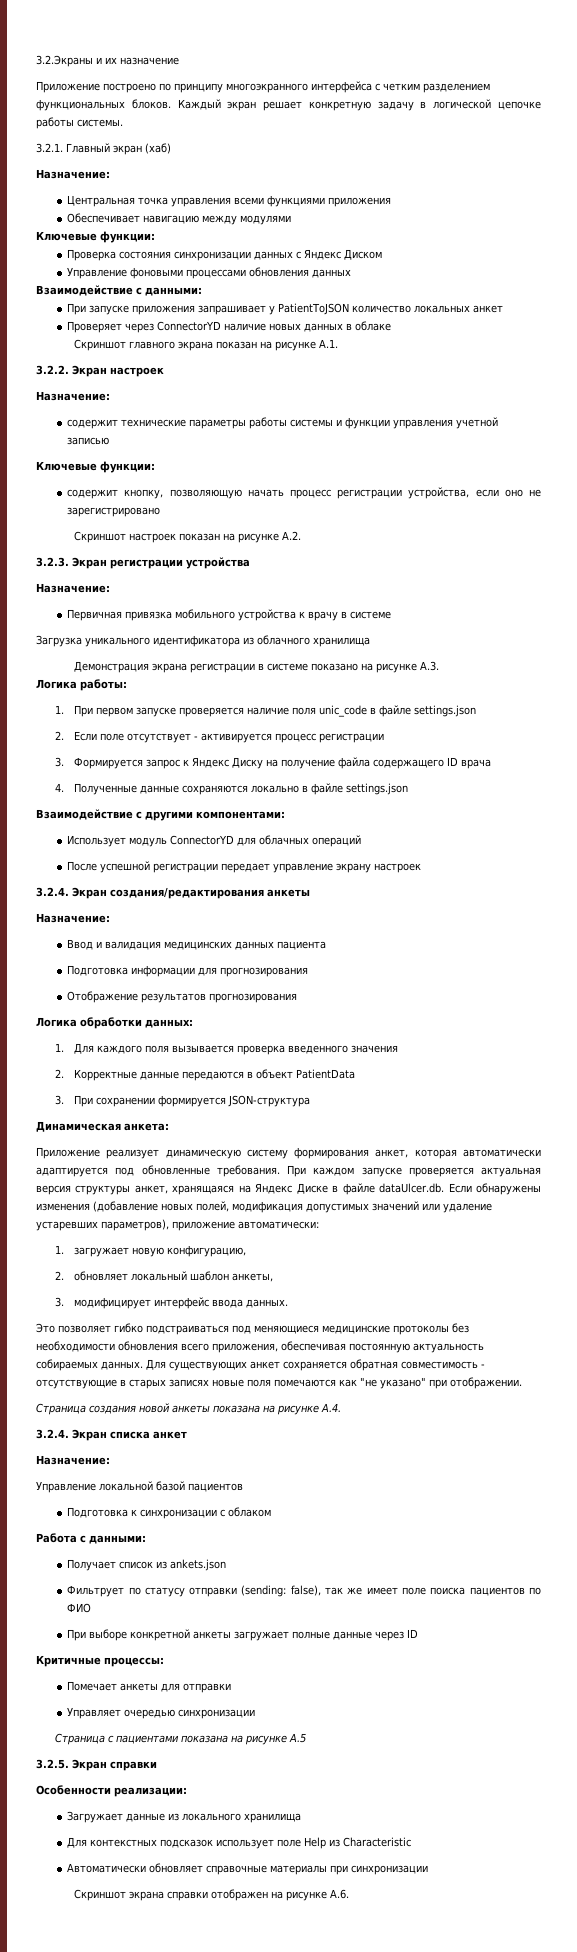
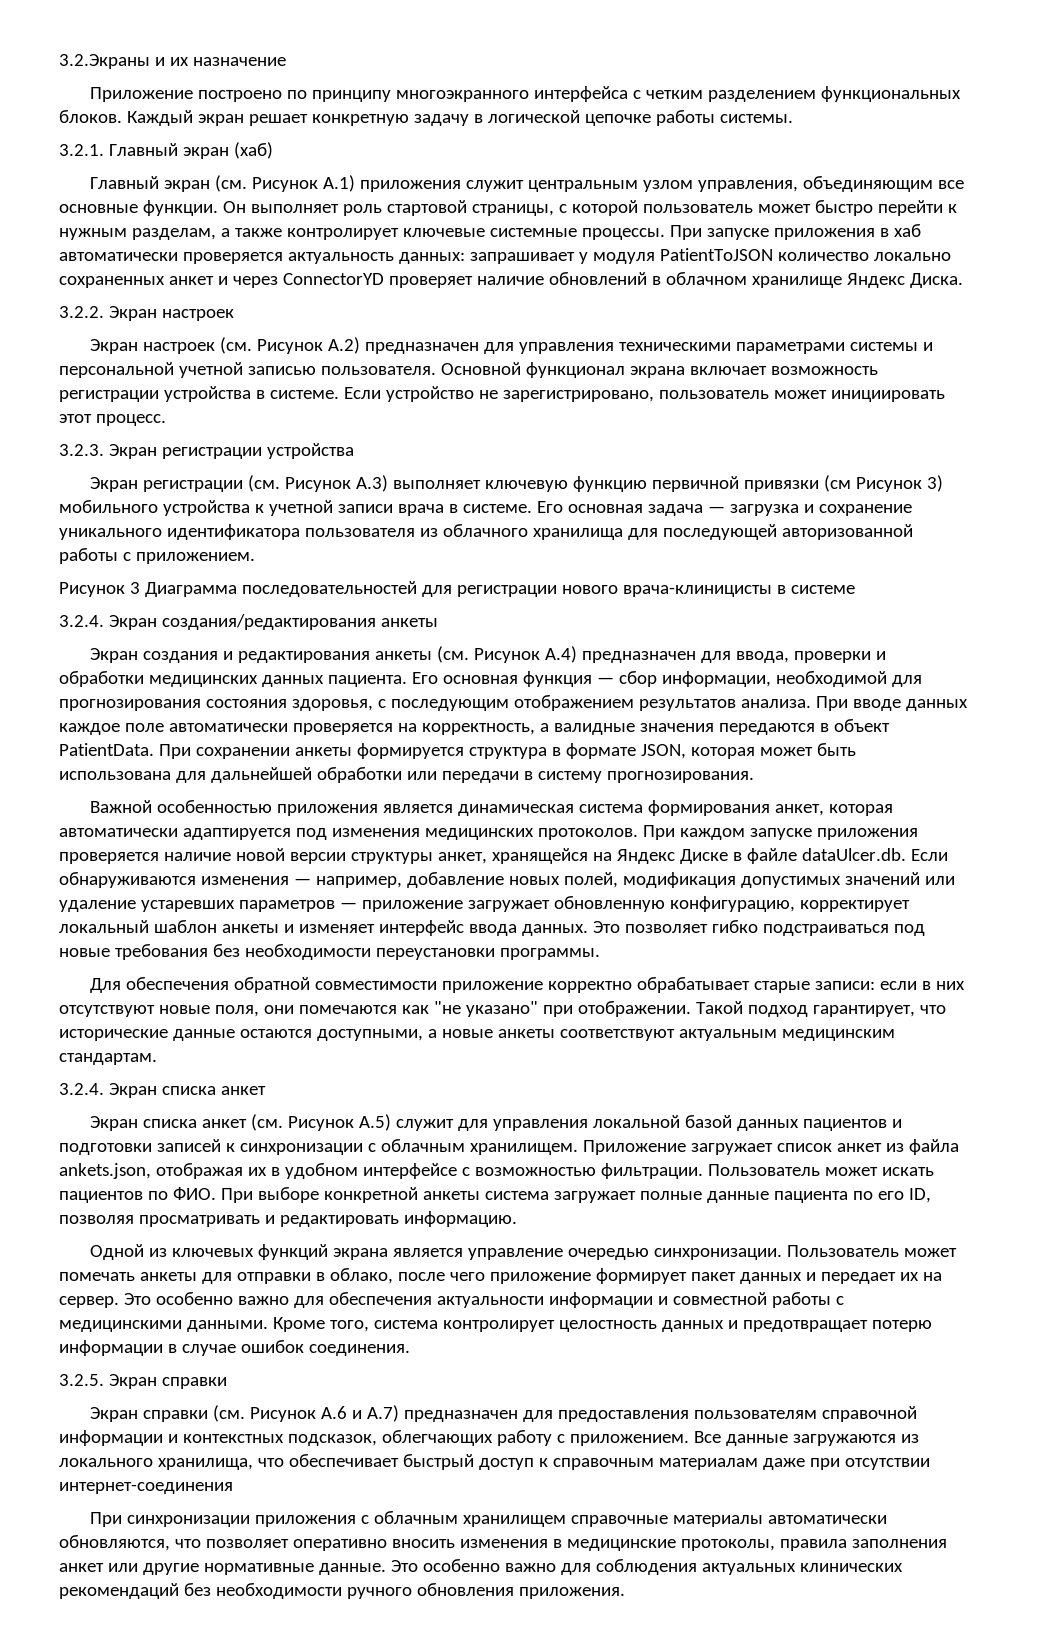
  3.2.1. Главный экран (хаб)
- Назначение:
- Центральная точка управления всеми функциями приложения
- Обеспечивает навигацию между модулями
- Ключевые функции:
- Проверка состояния синхронизации данных с Яндекс Диском
- Управление фоновыми процессами обновления данных
- Взаимодействие с данными:
- При запуске приложения запрашивает у PatientToJSON количество локальных анкет
- Проверяет через ConnectorYD наличие новых данных в облаке
- Скриншот главного экрана показан на рисунке А.1.
+ Главный экран (см. Рисунок А.1) приложения служит центральным узлом управления, объединяющим все основные функции. Он выполняет роль стартовой страницы, с которой пользователь может быстро перейти к нужным разделам, а также контролирует ключевые системные процессы. При запуске приложения в хаб автоматически проверяется актуальность данных: запрашивает у модуля PatientToJSON количество локально сохраненных анкет и через ConnectorYD проверяет наличие обновлений в облачном хранилище Яндекс Диска.
  3.2.2. Экран настроек
- Назначение:
- содержит технические параметры работы системы и функции управления учетной записью
- Ключевые функции:
- содержит кнопку, позволяющую начать процесс регистрации устройства, если оно не зарегистрировано
- Скриншот настроек показан на рисунке А.2.
+ Экран настроек (см. Рисунок А.2) предназначен для управления техническими параметрами системы и персональной учетной записью пользователя. Основной функционал экрана включает возможность регистрации устройства в системе. Если устройство не зарегистрировано, пользователь может инициировать этот процесс.
  3.2.3. Экран регистрации устройства
- Назначение:
- Первичная привязка мобильного устройства к врачу в системе
- Загрузка уникального идентификатора из облачного хранилища
- Демонстрация экрана регистрации в системе показано на рисунке А.3.
- Логика работы:
- 1. При первом запуске проверяется наличие поля unic_code в файле settings.json
- 2. Если поле отсутствует - активируется процесс регистрации
- 3. Формируется запрос к Яндекс Диску на получение файла содержащего ID врача
- 4. Полученные данные сохраняются локально в файле settings.json
- Взаимодействие с другими компонентами:
- Использует модуль ConnectorYD для облачных операций
- После успешной регистрации передает управление экрану настроек
+ Экран регистрации (см. Рисунок А.3) выполняет ключевую функцию первичной привязки (см Рисунок 3) мобильного устройства к учетной записи врача в системе. Его основная задача — загрузка и сохранение уникального идентификатора пользователя из облачного хранилища для последующей авторизованной работы с приложением.
+ Рисунок 3 Диаграмма последовательностей для регистрации нового врача-клиницисты в системе
  3.2.4. Экран создания/редактирования анкеты
- Назначение:
- Ввод и валидация медицинских данных пациента
- Подготовка информации для прогнозирования
- Отображение результатов прогнозирования
- Логика обработки данных:
- 1. Для каждого поля вызывается проверка введенного значения
- 2. Корректные данные передаются в объект PatientData
- 3. При сохранении формируется JSON-структура
- Динамическая анкета:
- Приложение реализует динамическую систему формирования анкет, которая автоматически адаптируется под обновленные требования. При каждом запуске проверяется актуальная версия структуры анкет, хранящаяся на Яндекс Диске в файле dataUlcer.db. Если обнаружены изменения (добавление новых полей, модификация допустимых значений или удаление устаревших параметров), приложение автоматически:
- 1. загружает новую конфигурацию,
- 2. обновляет локальный шаблон анкеты,
- 3. модифицирует интерфейс ввода данных.
- Это позволяет гибко подстраиваться под меняющиеся медицинские протоколы без необходимости обновления всего приложения, обеспечивая постоянную актуальность собираемых данных. Для существующих анкет сохраняется обратная совместимость - отсутствующие в старых записях новые поля помечаются как "не указано" при отображении.
- Страница создания новой анкеты показана на рисунке А.4.
+ Экран создания и редактирования анкеты (см. Рисунок А.4) предназначен для ввода, проверки и обработки медицинских данных пациента. Его основная функция — сбор информации, необходимой для прогнозирования состояния здоровья, с последующим отображением результатов анализа. При вводе данных каждое поле автоматически проверяется на корректность, а валидные значения передаются в объект PatientData. При сохранении анкеты формируется структура в формате JSON, которая может быть использована для дальнейшей обработки или передачи в систему прогнозирования.
+ Важной особенностью приложения является динамическая система формирования анкет, которая автоматически адаптируется под изменения медицинских протоколов. При каждом запуске приложения проверяется наличие новой версии структуры анкет, хранящейся на Яндекс Диске в файле dataUlcer.db. Если обнаруживаются изменения — например, добавление новых полей, модификация допустимых значений или удаление устаревших параметров — приложение загружает обновленную конфигурацию, корректирует локальный шаблон анкеты и изменяет интерфейс ввода данных. Это позволяет гибко подстраиваться под новые требования без необходимости переустановки программы.
+ Для обеспечения обратной совместимости приложение корректно обрабатывает старые записи: если в них отсутствуют новые поля, они помечаются как "не указано" при отображении. Такой подход гарантирует, что исторические данные остаются доступными, а новые анкеты соответствуют актуальным медицинским стандартам.
  3.2.4. Экран списка анкет
- Назначение:
- Управление локальной базой пациентов
- Подготовка к синхронизации с облаком
- Работа с данными:
- Получает список из ankets.json
- Фильтрует по статусу отправки (sending: false), так же имеет поле поиска пациентов по ФИО
- При выборе конкретной анкеты загружает полные данные через ID
- Критичные процессы:
- Помечает анкеты для отправки
- Управляет очередью синхронизации
- Страница с пациентами показана на рисунке А.5
+ Экран списка анкет (см. Рисунок А.5) служит для управления локальной базой данных пациентов и подготовки записей к синхронизации с облачным хранилищем. Приложение загружает список анкет из файла ankets.json, отображая их в удобном интерфейсе с возможностью фильтрации. Пользователь может искать пациентов по ФИО. При выборе конкретной анкеты система загружает полные данные пациента по его ID, позволяя просматривать и редактировать информацию.
+ Одной из ключевых функций экрана является управление очередью синхронизации. Пользователь может помечать анкеты для отправки в облако, после чего приложение формирует пакет данных и передает их на сервер. Это особенно важно для обеспечения актуальности информации и совместной работы с медицинскими данными. Кроме того, система контролирует целостность данных и предотвращает потерю информации в случае ошибок соединения.
  3.2.5. Экран справки
- Особенности реализации:
- Загружает данные из локального хранилища
- Для контекстных подсказок использует поле Help из Characteristic
- Автоматически обновляет справочные материалы при синхронизации
- Скриншот экрана справки отображен на рисунке А.6.
+ Экран справки (см. Рисунок А.6 и A.7) предназначен для предоставления пользователям справочной информации и контекстных подсказок, облегчающих работу с приложением. Все данные загружаются из локального хранилища, что обеспечивает быстрый доступ к справочным материалам даже при отсутствии интернет-соединения
+ При синхронизации приложения с облачным хранилищем справочные материалы автоматически обновляются, что позволяет оперативно вносить изменения в медицинские протоколы, правила заполнения анкет или другие нормативные данные. Это особенно важно для соблюдения актуальных клинических рекомендаций без необходимости ручного обновления приложения.

